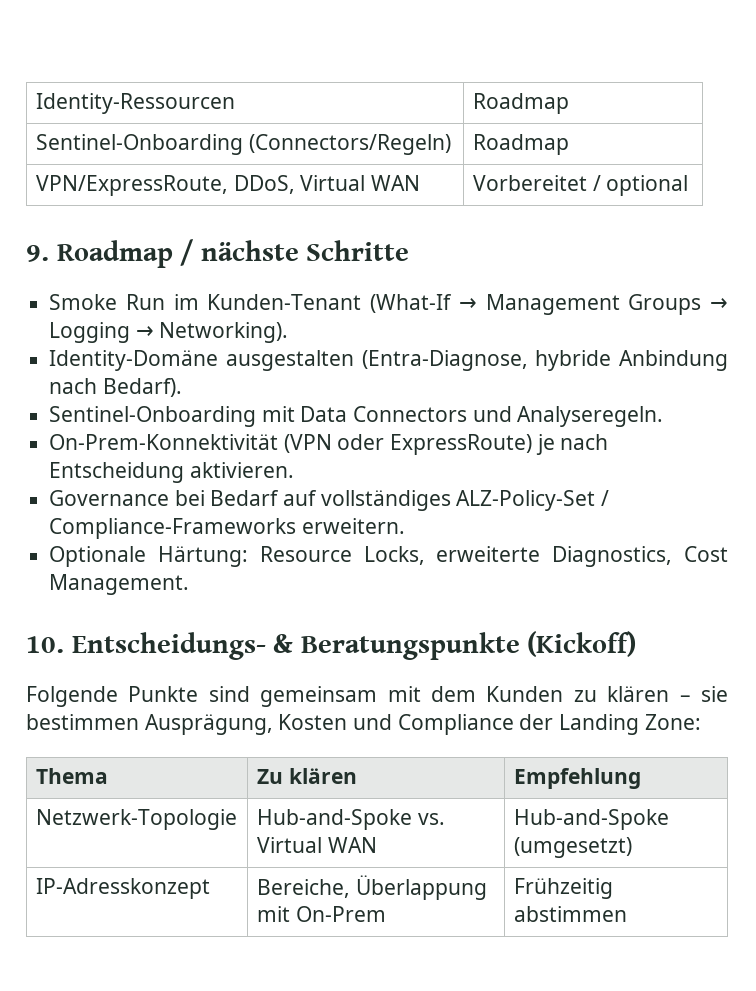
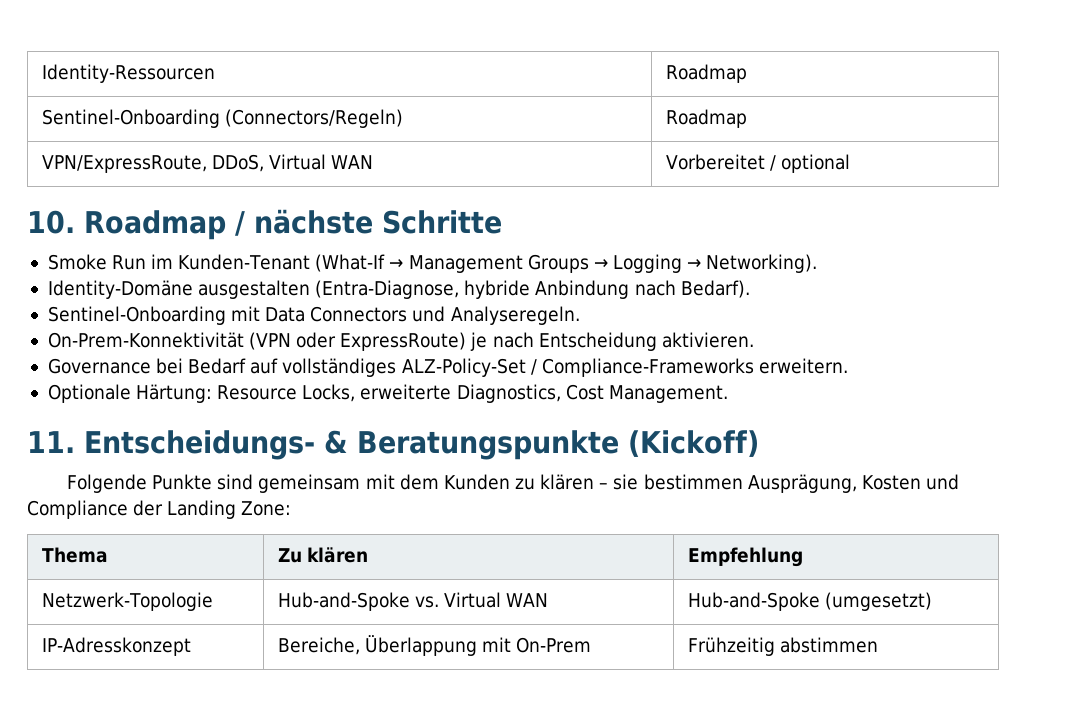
- 9. Roadmap / nächste Schritte
+ 10. Roadmap / nächste Schritte
- 10. Entscheidungs- & Beratungspunkte (Kickoff)
+ 11. Entscheidungs- & Beratungspunkte (Kickoff)

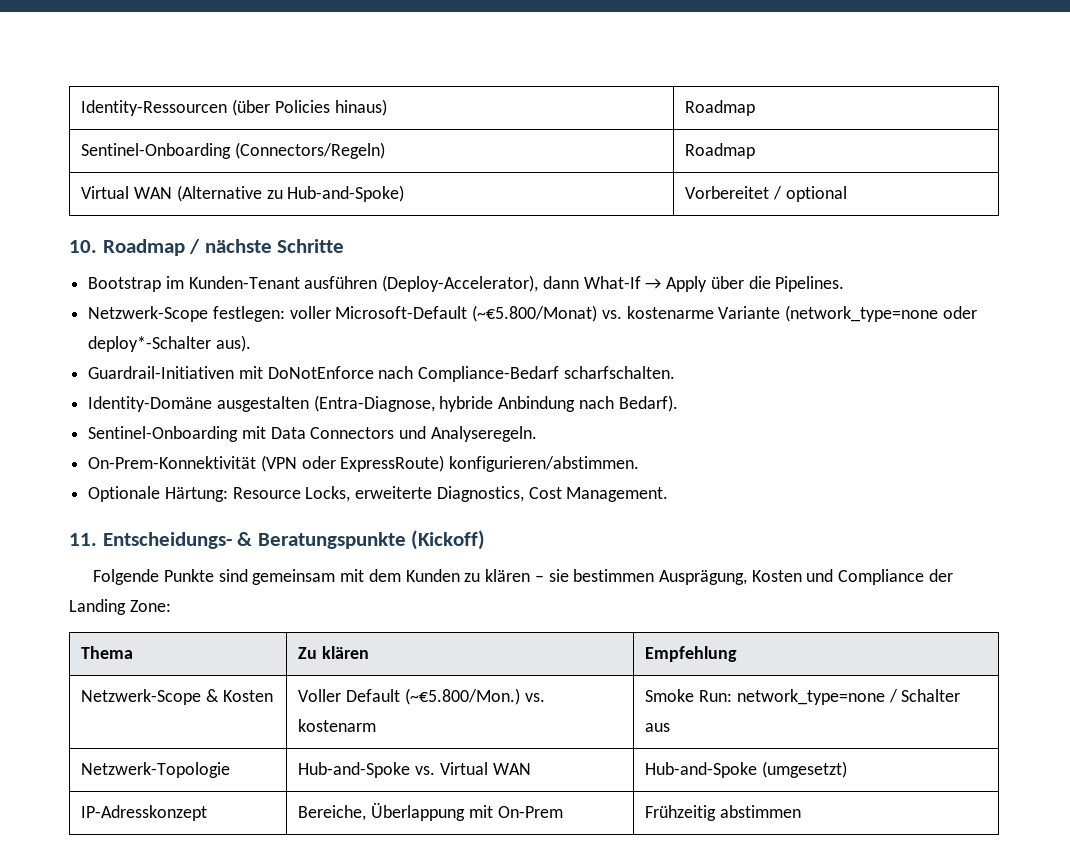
- Identity-Ressourcen | Roadmap
+ Identity-Ressourcen (über Policies hinaus) | Roadmap
- VPN/ExpressRoute, DDoS, Virtual WAN | Vorbereitet / optional
+ Virtual WAN (Alternative zu Hub-and-Spoke) | Vorbereitet / optional
- Smoke Run im Kunden-Tenant (What-If → Management Groups → Logging → Networking).
+ Bootstrap im Kunden-Tenant ausführen (Deploy-Accelerator), dann What-If → Apply über die Pipelines.
+ Netzwerk-Scope festlegen: voller Microsoft-Default (~€5.800/Monat) vs. kostenarme Variante (network_type=none oder deploy*-Schalter aus).
+ Guardrail-Initiativen mit DoNotEnforce nach Compliance-Bedarf scharfschalten.
- On-Prem-Konnektivität (VPN oder ExpressRoute) je nach Entscheidung aktivieren.
- Governance bei Bedarf auf vollständiges ALZ-Policy-Set / Compliance-Frameworks erweitern.
+ On-Prem-Konnektivität (VPN oder ExpressRoute) konfigurieren/abstimmen.
+ Netzwerk-Scope & Kosten | Voller Default (~€5.800/Mon.) vs. kostenarm | Smoke Run: network_type=none / Schalter aus

